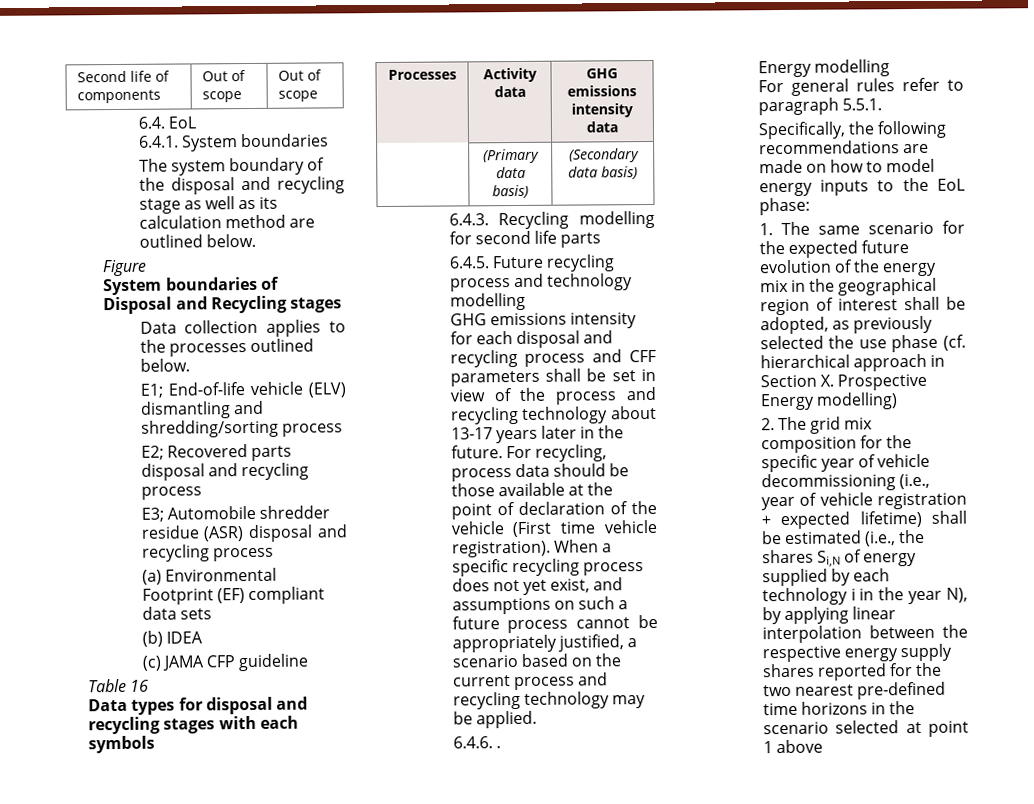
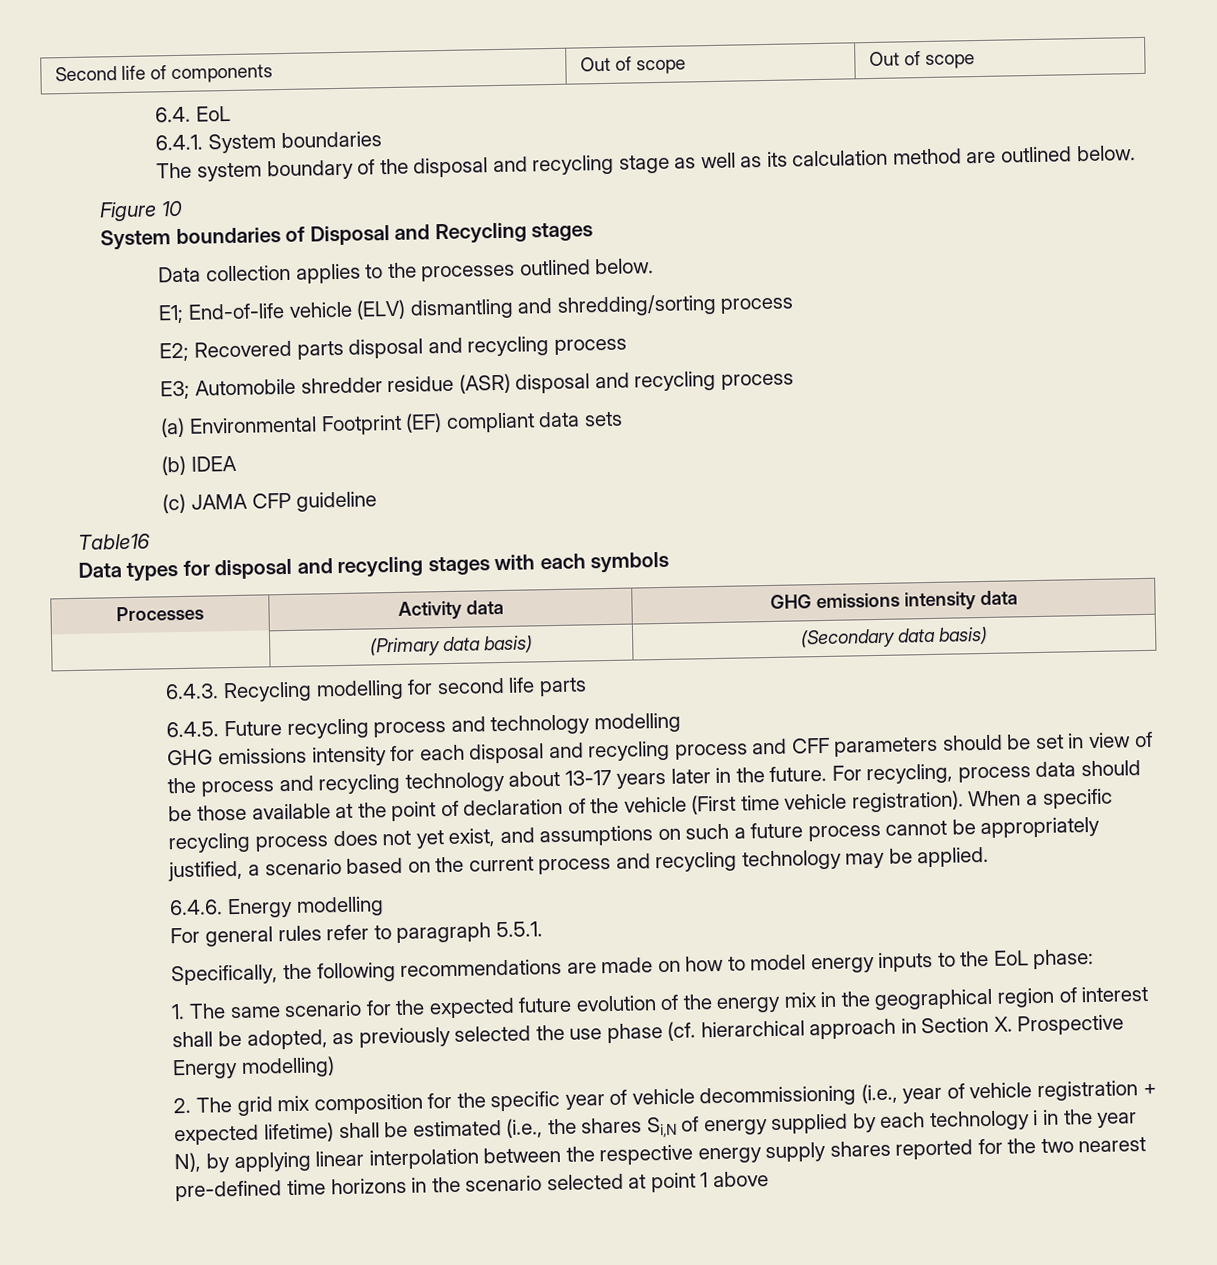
- Figure
+ Figure 10
- Table 16
+ Table16
- GHG emissions intensity for each disposal and recycling process and CFF parameters shall be set in view of the process and recycling technology about 13-17 years later in the future.
+ GHG emissions intensity for each disposal and recycling process and CFF parameters should be set in view of the process and recycling technology about 13-17 years later in the future.
- 6.4.6. .
- Energy modelling
+ 6.4.6. Energy modelling

